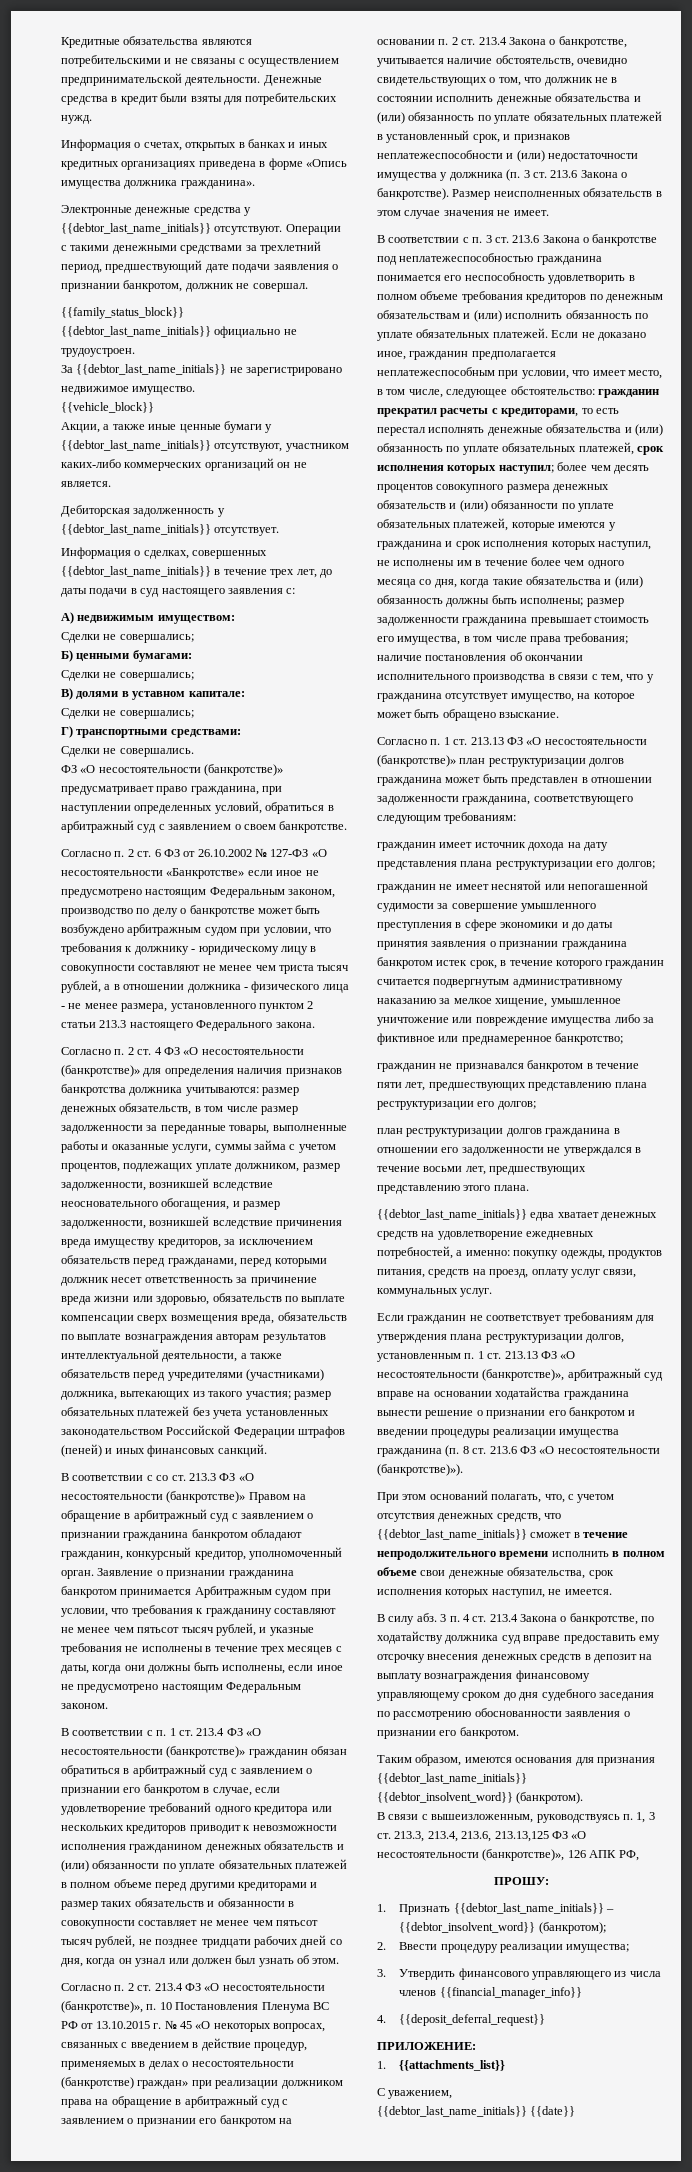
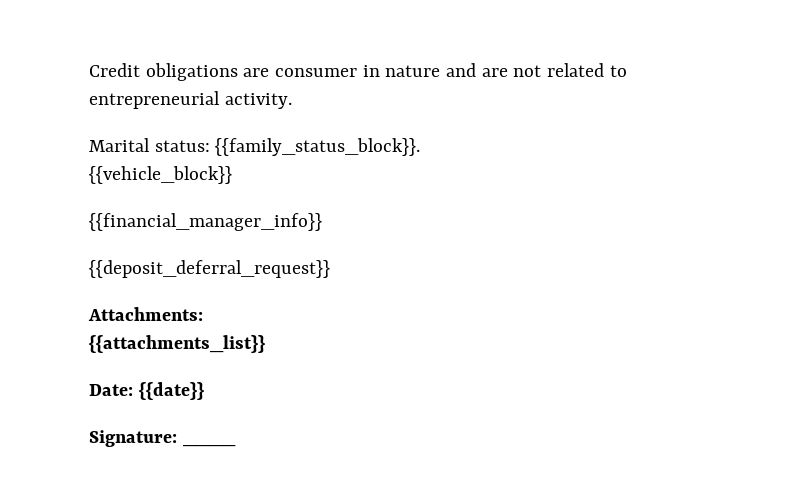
- Кредитные обязательства являются потребительскими и не связаны с осуществлением предпринимательской деятельности. Денежные средства в кредит были взяты для потребительских нужд.
- Информация о счетах, открытых в банках и иных кредитных организациях приведена в форме «Опись имущества должника гражданина».
- Электронные денежные средства у {{debtor_last_name_initials}} отсутствуют. Операции с такими денежными средствами за трехлетний период, предшествующий дате подачи заявления о признании банкротом, должник не совершал.
- {{family_status_block}}
- {{debtor_last_name_initials}} официально не трудоустроен.
- За {{debtor_last_name_initials}} не зарегистрировано недвижимое имущество.
+ Credit obligations are consumer in nature and are not related to entrepreneurial activity.
+ Marital status: {{family_status_block}}.
  {{vehicle_block}}
- Акции, а также иные ценные бумаги у {{debtor_last_name_initials}} отсутствуют, участником каких-либо коммерческих организаций он не является.
- Дебиторская задолженность у {{debtor_last_name_initials}} отсутствует.
- Информация о сделках, совершенных {{debtor_last_name_initials}} в течение трех лет, до даты подачи в суд настоящего заявления с:
- А) недвижимым имуществом:
- Сделки не совершались;
- Б) ценными бумагами:
- Сделки не совершались;
- В) долями в уставном капитале:
- Сделки не совершались;
- Г) транспортными средствами:
- Сделки не совершались.
- ФЗ «О несостоятельности (банкротстве)» предусматривает право гражданина, при наступлении определенных условий, обратиться в арбитражный суд с заявлением о своем банкротстве.
- Согласно п. 2 ст. 6 ФЗ от 26.10.2002 № 127-ФЗ «О несостоятельности «Банкротстве» если иное не предусмотрено настоящим Федеральным законом, производство по делу о банкротстве может быть возбуждено арбитражным судом при условии, что требования к должнику - юридическому лицу в совокупности составляют не менее чем триста тысяч рублей, а в отношении должника - физического лица - не менее размера, установленного пунктом 2 статьи 213.3 настоящего Федерального закона.
- Согласно п. 2 ст. 4 ФЗ «О несостоятельности (банкротстве)» для определения наличия признаков банкротства должника учитываются: размер денежных обязательств, в том числе размер задолженности за переданные товары, выполненные работы и оказанные услуги, суммы займа с учетом процентов, подлежащих уплате должником, размер задолженности, возникшей вследствие неосновательного обогащения, и размер задолженности, возникшей вследствие причинения вреда имуществу кредиторов, за исключением обязательств перед гражданами, перед которыми должник несет ответственность за причинение вреда жизни или здоровью, обязательств по выплате компенсации сверх возмещения вреда, обязательств по выплате вознаграждения авторам результатов интеллектуальной деятельности, а также обязательств перед учредителями (участниками) должника, вытекающих из такого участия; размер обязательных платежей без учета установленных законодательством Российской Федерации штрафов (пеней) и иных финансовых санкций.
- В соответствии с со ст. 213.3 ФЗ «О несостоятельности (банкротстве)» Правом на обращение в арбитражный суд с заявлением о признании гражданина банкротом обладают гражданин, конкурсный кредитор, уполномоченный орган. Заявление о признании гражданина банкротом принимается Арбитражным судом при условии, что требования к гражданину составляют не менее чем пятьсот тысяч рублей, и указные требования не исполнены в течение трех месяцев с даты, когда они должны быть исполнены, если иное не предусмотрено настоящим Федеральным законом.
- В соответствии с п. 1 ст. 213.4 ФЗ «О несостоятельности (банкротстве)» гражданин обязан обратиться в арбитражный суд с заявлением о признании его банкротом в случае, если удовлетворение требований одного кредитора или нескольких кредиторов приводит к невозможности исполнения гражданином денежных обязательств и (или) обязанности по уплате обязательных платежей в полном объеме перед другими кредиторами и размер таких обязательств и обязанности в совокупности составляет не менее чем пятьсот тысяч рублей, не позднее тридцати рабочих дней со дня, когда он узнал или должен был узнать об этом.
- Согласно п. 2 ст. 213.4 ФЗ «О несостоятельности (банкротстве)», п. 10 Постановления Пленума ВС РФ от 13.10.2015 г. № 45 «О некоторых вопросах, связанных с введением в действие процедур, применяемых в делах о несостоятельности (банкротстве) граждан» при реализации должником права на обращение в арбитражный суд с заявлением о признании его банкротом на основании п. 2 ст. 213.4 Закона о банкротстве, учитывается наличие обстоятельств, очевидно свидетельствующих о том, что должник не в состоянии исполнить денежные обязательства и (или) обязанность по уплате обязательных платежей в установленный срок, и признаков неплатежеспособности и (или) недостаточности имущества у должника (п. 3 ст. 213.6 Закона о банкротстве). Размер неисполненных обязательств в этом случае значения не имеет.
- В соответствии с п. 3 ст. 213.6 Закона о банкротстве под неплатежеспособностью гражданина понимается его неспособность удовлетворить в полном объеме требования кредиторов по денежным обязательствам и (или) исполнить обязанность по уплате обязательных платежей. Если не доказано иное, гражданин предполагается неплатежеспособным при условии, что имеет место, в том числе, следующее обстоятельство: гражданин прекратил расчеты с кредиторами, то есть перестал исполнять денежные обязательства и (или) обязанность по уплате обязательных платежей, срок исполнения которых наступил; более чем десять процентов совокупного размера денежных обязательств и (или) обязанности по уплате обязательных платежей, которые имеются у гражданина и срок исполнения которых наступил, не исполнены им в течение более чем одного месяца со дня, когда такие обязательства и (или) обязанность должны быть исполнены; размер задолженности гражданина превышает стоимость его имущества, в том числе права требования; наличие постановления об окончании исполнительного производства в связи с тем, что у гражданина отсутствует имущество, на которое может быть обращено взыскание.
- Согласно п. 1 ст. 213.13 ФЗ «О несостоятельности (банкротстве)» план реструктуризации долгов гражданина может быть представлен в отношении задолженности гражданина, соответствующего следующим требованиям:
- гражданин имеет источник дохода на дату представления плана реструктуризации его долгов;
- гражданин не имеет неснятой или непогашенной судимости за совершение умышленного преступления в сфере экономики и до даты принятия заявления о признании гражданина банкротом истек срок, в течение которого гражданин считается подвергнутым административному наказанию за мелкое хищение, умышленное уничтожение или повреждение имущества либо за фиктивное или преднамеренное банкротство;
- гражданин не признавался банкротом в течение пяти лет, предшествующих представлению плана реструктуризации его долгов;
- план реструктуризации долгов гражданина в отношении его задолженности не утверждался в течение восьми лет, предшествующих представлению этого плана.
- {{debtor_last_name_initials}} едва хватает денежных средств на удовлетворение ежедневных потребностей, а именно: покупку одежды, продуктов питания, средств на проезд, оплату услуг связи, коммунальных услуг.
- Если гражданин не соответствует требованиям для утверждения плана реструктуризации долгов, установленным п. 1 ст. 213.13 ФЗ «О несостоятельности (банкротстве)», арбитражный суд вправе на основании ходатайства гражданина вынести решение о признании его банкротом и введении процедуры реализации имущества гражданина (п. 8 ст. 213.6 ФЗ «О несостоятельности (банкротстве)»).
- При этом оснований полагать, что, с учетом отсутствия денежных средств, что {{debtor_last_name_initials}} сможет в течение непродолжительного времени исполнить в полном объеме свои денежные обязательства, срок исполнения которых наступил, не имеется.
- В силу абз. 3 п. 4 ст. 213.4 Закона о банкротстве, по ходатайству должника суд вправе предоставить ему отсрочку внесения денежных средств в депозит на выплату вознаграждения финансовому управляющему сроком до дня судебного заседания по рассмотрению обоснованности заявления о признании его банкротом.
- Таким образом, имеются основания для признания {{debtor_last_name_initials}} {{debtor_insolvent_word}} (банкротом).
- В связи с вышеизложенным, руководствуясь п. 1, 3 ст. 213.3, 213.4, 213.6, 213.13,125 ФЗ «О несостоятельности (банкротстве)», 126 АПК РФ,
- ПРОШУ:
- 1. Признать {{debtor_last_name_initials}} – {{debtor_insolvent_word}} (банкротом);
- 2. Ввести процедуру реализации имущества;
- 3. Утвердить финансового управляющего из числа членов {{financial_manager_info}}
+ {{financial_manager_info}}
- 4. {{deposit_deferral_request}}
+ {{deposit_deferral_request}}
- ПРИЛОЖЕНИЕ:
- 1. {{attachments_list}}
+ Attachments:
+ {{attachments_list}}
- С уважением,
- {{debtor_last_name_initials}} {{date}}
+ Date: {{date}}
+ Signature: ____

